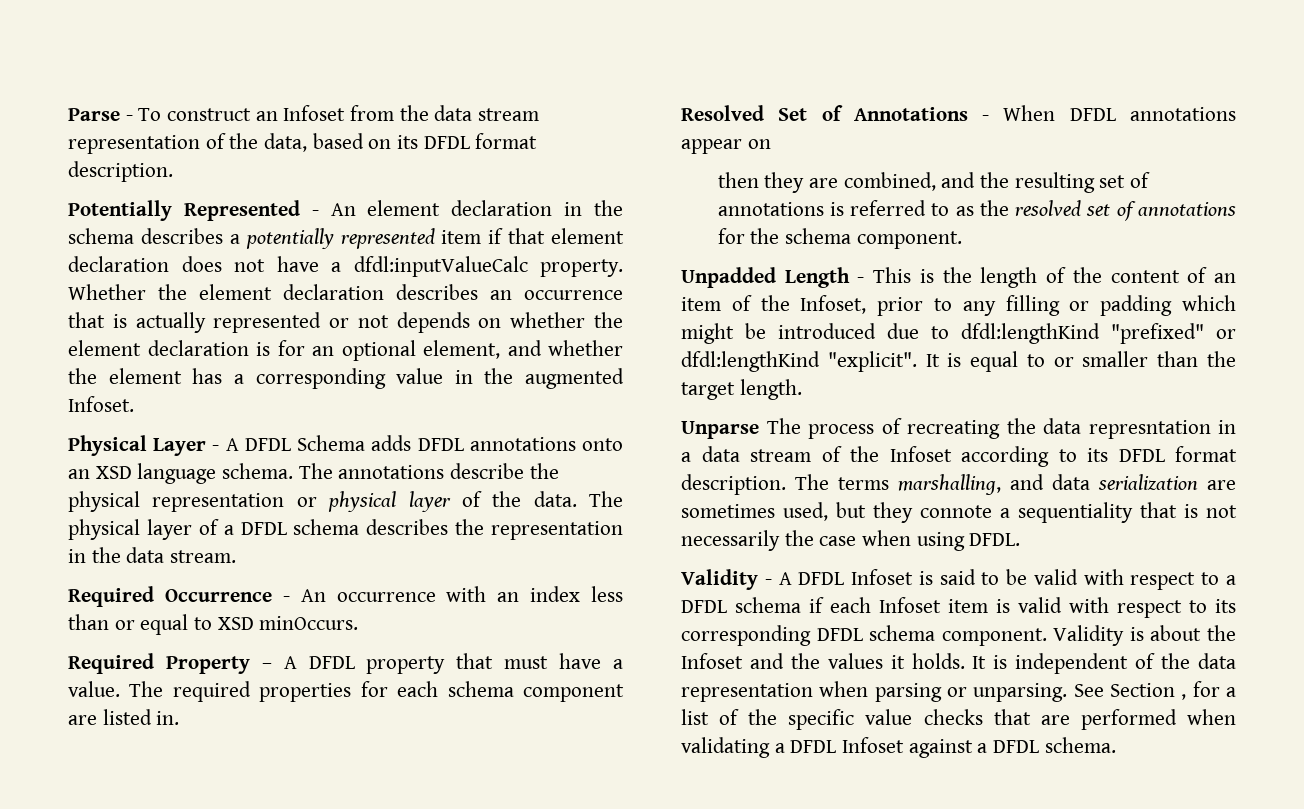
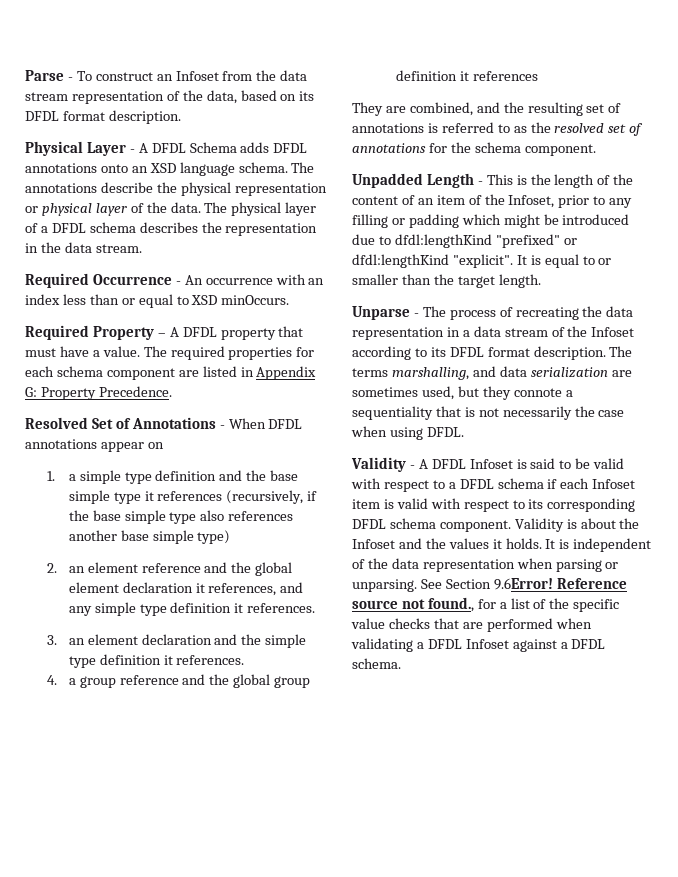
- Potentially Represented - An element declaration in the schema describes a potentially represented item if that element declaration does not have a dfdl:inputValueCalc property. Whether the element declaration describes an occurrence that is actually represented or not depends on whether the element declaration is for an optional element, and whether the element has a corresponding value in the augmented Infoset.
- The required properties for each schema component are listed in.
+ The required properties for each schema component are listed in Appendix G: Property Precedence.
- then they are combined, and the resulting set of annotations is referred to as the resolved set of annotations for the schema component.
+ 1. a simple type definition and the base simple type it references (recursively, if the base simple type also references another base simple type)
+ 2. an element reference and the global element declaration it references, and any simple type definition it references.
+ 3. an element declaration and the simple type definition it references.
+ 4. a group reference and the global group definition it references
+ They are combined, and the resulting set of annotations is referred to as the resolved set of annotations for the schema component.
- Unparse The process of recreating the data represntation in a data stream of the Infoset according to its DFDL format description.
+ Unparse - The process of recreating the data representation in a data stream of the Infoset according to its DFDL format description.
- See Section , for a list of the specific value checks that are performed when validating a DFDL Infoset against a DFDL schema.
+ See Section 9.6Error! Reference source not found., for a list of the specific value checks that are performed when validating a DFDL Infoset against a DFDL schema.

